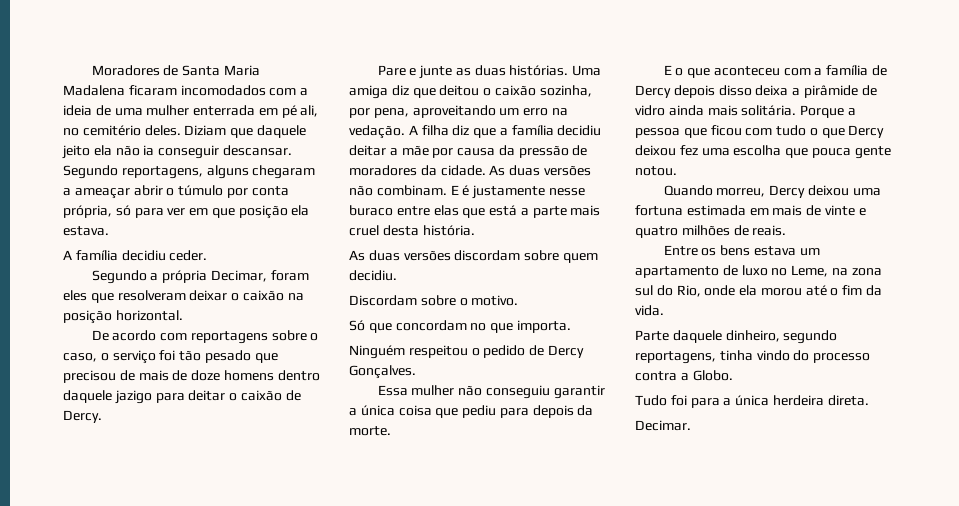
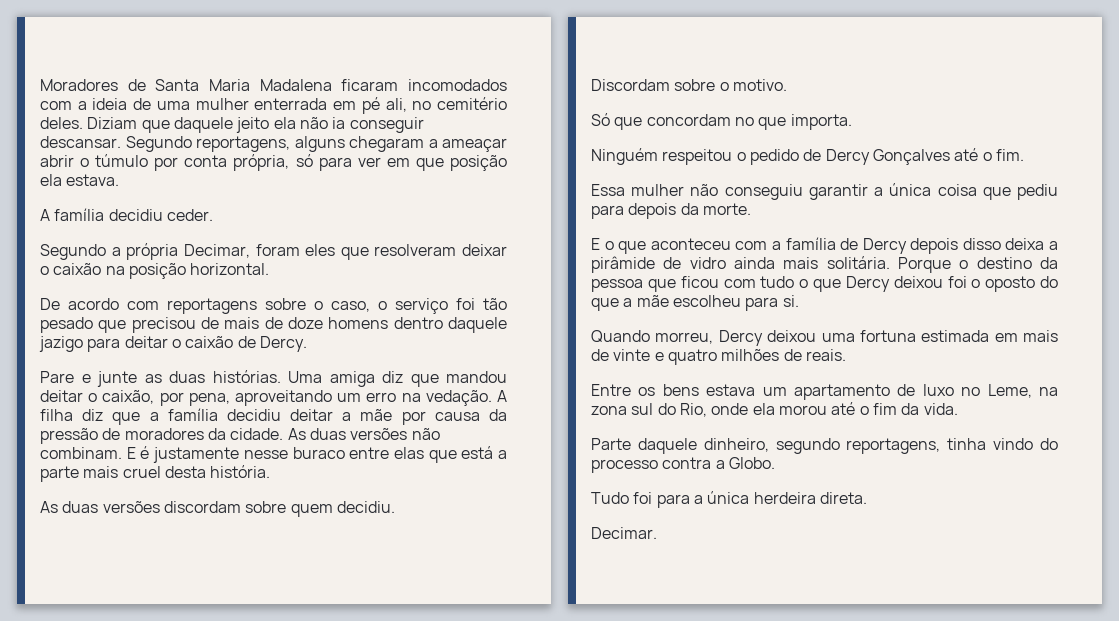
- Uma amiga diz que deitou o caixão sozinha, por pena, aproveitando um erro na vedação.
+ Uma amiga diz que mandou deitar o caixão, por pena, aproveitando um erro na vedação.
- Ninguém respeitou o pedido de Dercy Gonçalves.
+ Ninguém respeitou o pedido de Dercy Gonçalves até o fim.
- Porque a pessoa que ficou com tudo o que Dercy deixou fez uma escolha que pouca gente notou.
+ Porque o destino da pessoa que ficou com tudo o que Dercy deixou foi o oposto do que a mãe escolheu para si.

